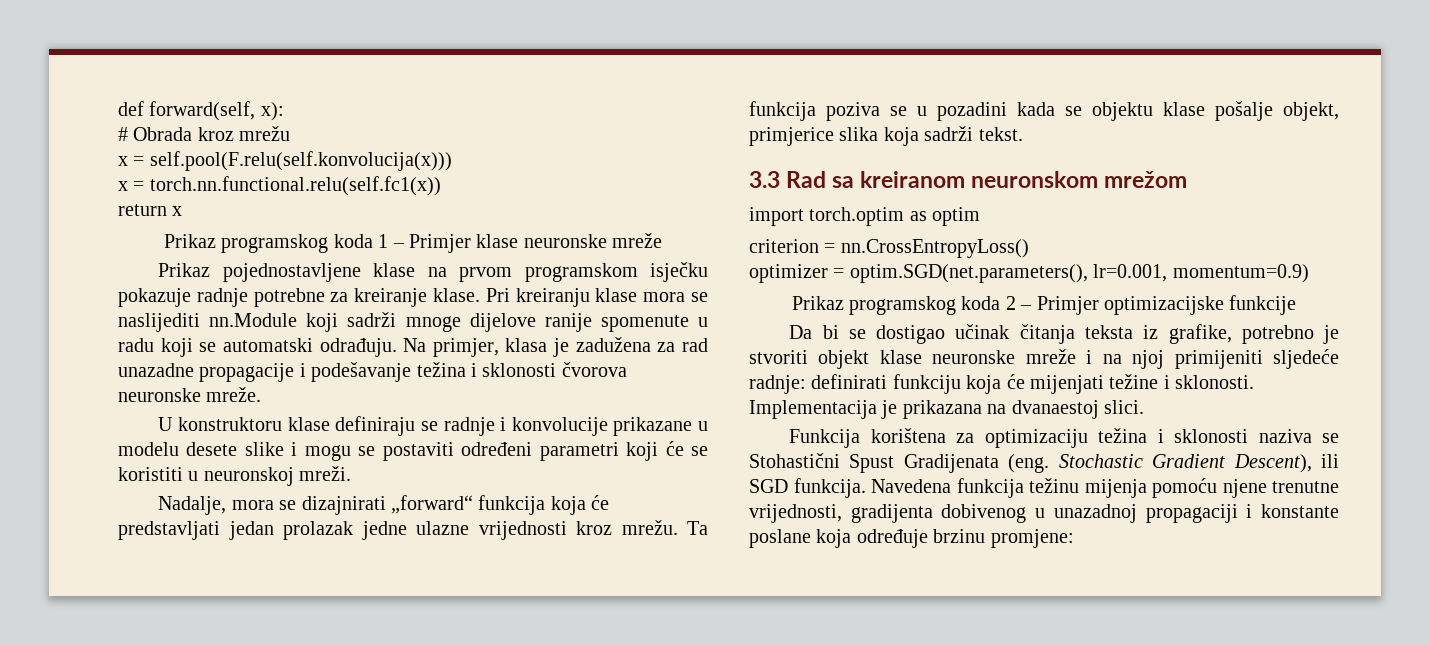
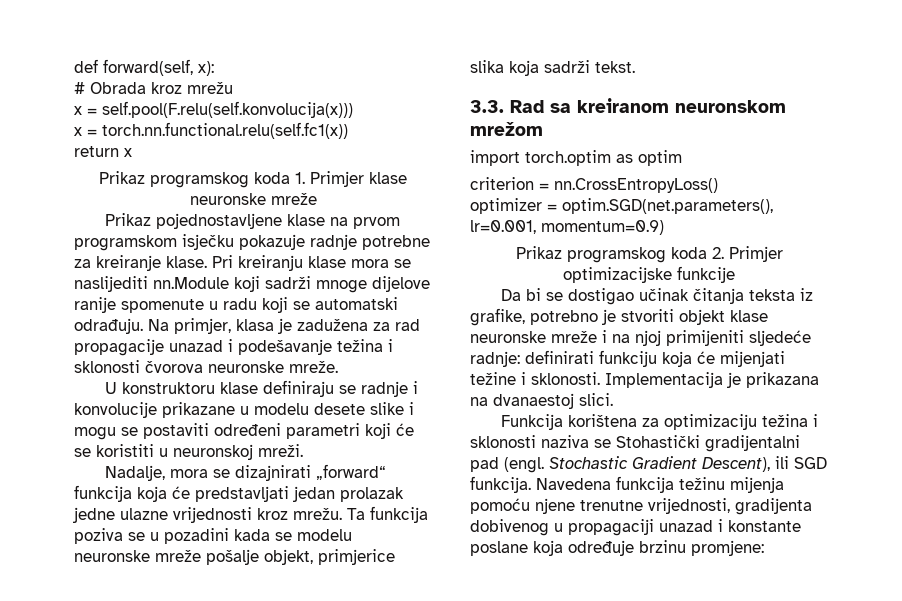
- Prikaz programskog koda 1 – Primjer klase neuronske mreže
+ Prikaz programskog koda 1. Primjer klase neuronske mreže
- Na primjer, klasa je zadužena za rad unazadne propagacije i podešavanje težina i sklonosti čvorova neuronske mreže.
+ Na primjer, klasa je zadužena za rad propagacije unazad i podešavanje težina i sklonosti čvorova neuronske mreže.
- Ta funkcija poziva se u pozadini kada se objektu klase pošalje objekt, primjerice slika koja sadrži tekst.
+ Ta funkcija poziva se u pozadini kada se modelu neuronske mreže pošalje objekt, primjerice slika koja sadrži tekst.
- 3.3 Rad sa kreiranom neuronskom mrežom
+ 3.3. Rad sa kreiranom neuronskom mrežom
- Prikaz programskog koda 2 – Primjer optimizacijske funkcije
+ Prikaz programskog koda 2. Primjer optimizacijske funkcije
- Funkcija korištena za optimizaciju težina i sklonosti naziva se Stohastični Spust Gradijenata (eng.
+ Funkcija korištena za optimizaciju težina i sklonosti naziva se Stohastički gradijentalni pad (engl.
- Navedena funkcija težinu mijenja pomoću njene trenutne vrijednosti, gradijenta dobivenog u unazadnoj propagaciji i konstante poslane koja određuje brzinu promjene:
+ Navedena funkcija težinu mijenja pomoću njene trenutne vrijednosti, gradijenta dobivenog u propagaciji unazad i konstante poslane koja određuje brzinu promjene:

